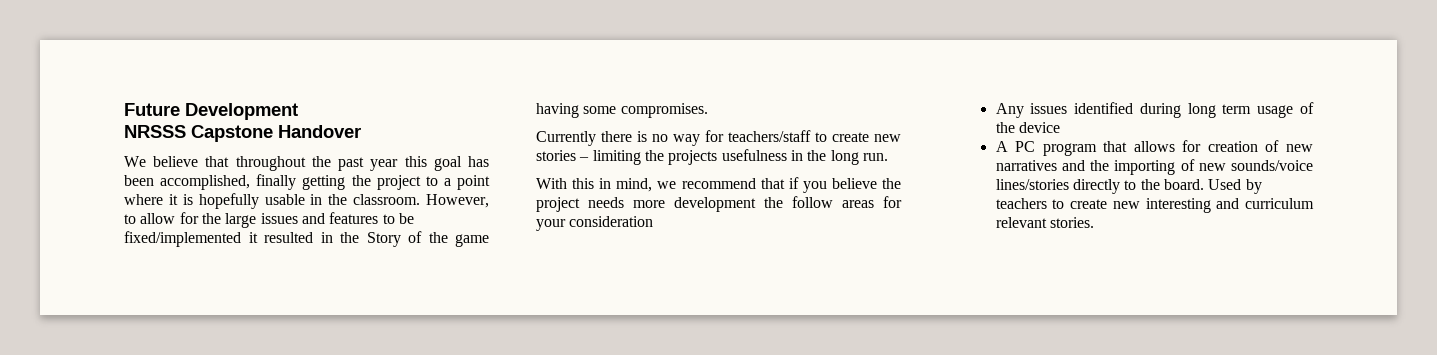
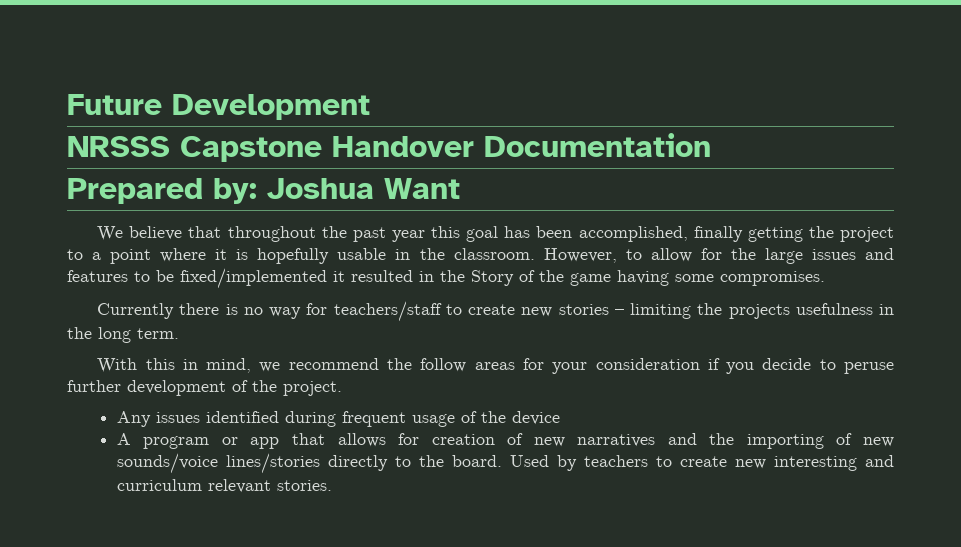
- NRSSS Capstone Handover
+ NRSSS Capstone Handover Documentation
+ Prepared by: Joshua Want
- Currently there is no way for teachers/staff to create new stories – limiting the projects usefulness in the long run.
+ Currently there is no way for teachers/staff to create new stories – limiting the projects usefulness in the long term.
- With this in mind, we recommend that if you believe the project needs more development the follow areas for your consideration
+ With this in mind, we recommend the follow areas for your consideration if you decide to peruse further development of the project.
- Any issues identified during long term usage of the device
+ Any issues identified during frequent usage of the device
- A PC program that allows for creation of new narratives and the importing of new sounds/voice lines/stories directly to the board.
+ A program or app that allows for creation of new narratives and the importing of new sounds/voice lines/stories directly to the board.

